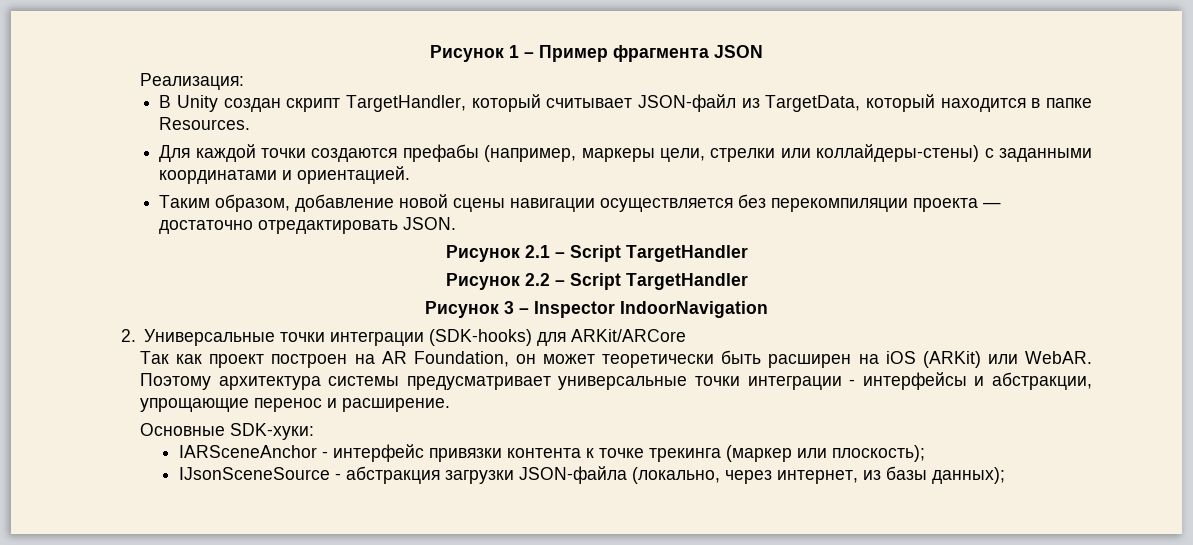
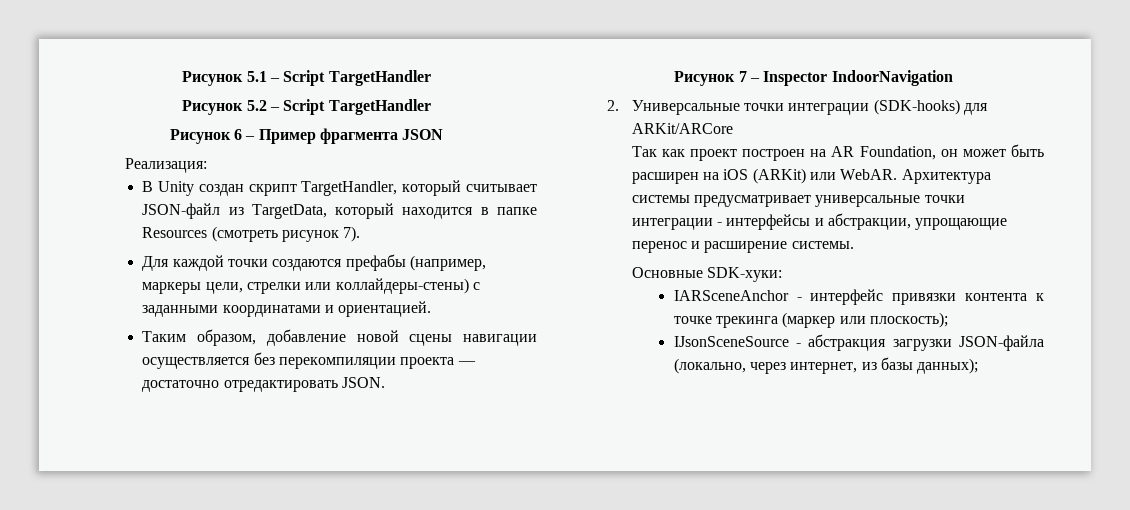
- Рисунок 1 – Пример фрагмента JSON
+ Рисунок 5.1 – Script TargetHandler
+ Рисунок 5.2 – Script TargetHandler
+ Рисунок 6 – Пример фрагмента JSON
- В Unity создан скрипт TargetHandler, который считывает JSON-файл из TargetData, который находится в папке Resources.
+ В Unity создан скрипт TargetHandler, который считывает JSON-файл из TargetData, который находится в папке Resources (смотреть рисунок 7).
- Рисунок 2.1 – Script TargetHandler
- Рисунок 2.2 – Script TargetHandler
- Рисунок 3 – Inspector IndoorNavigation
+ Рисунок 7 – Inspector IndoorNavigation
- Так как проект построен на AR Foundation, он может теоретически быть расширен на iOS (ARKit) или WebAR.
+ Так как проект построен на AR Foundation, он может быть расширен на iOS (ARKit) или WebAR.
- Поэтому архитектура системы предусматривает универсальные точки интеграции - интерфейсы и абстракции, упрощающие перенос и расширение.
+ Архитектура системы предусматривает универсальные точки интеграции - интерфейсы и абстракции, упрощающие перенос и расширение системы.

